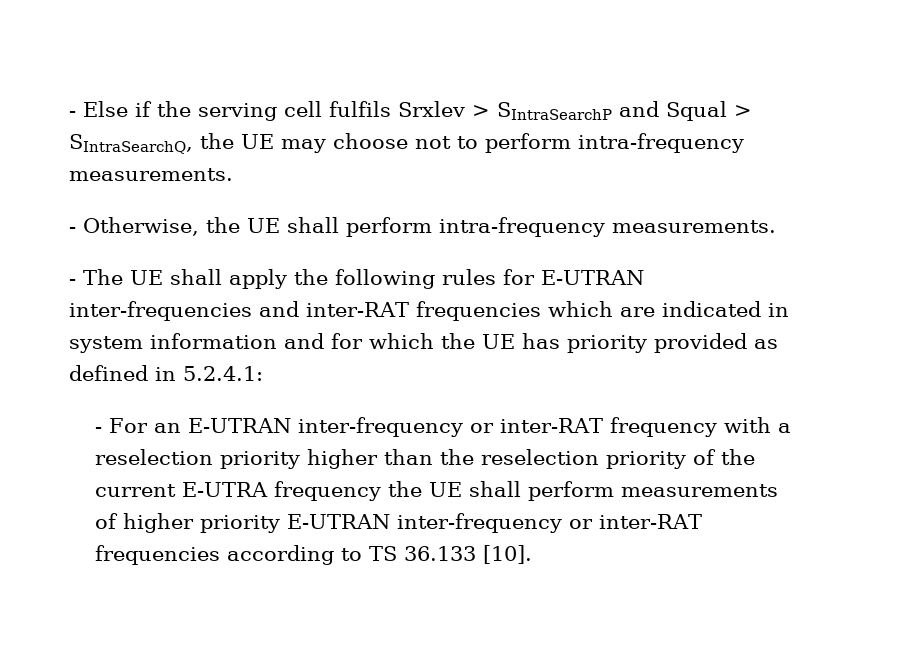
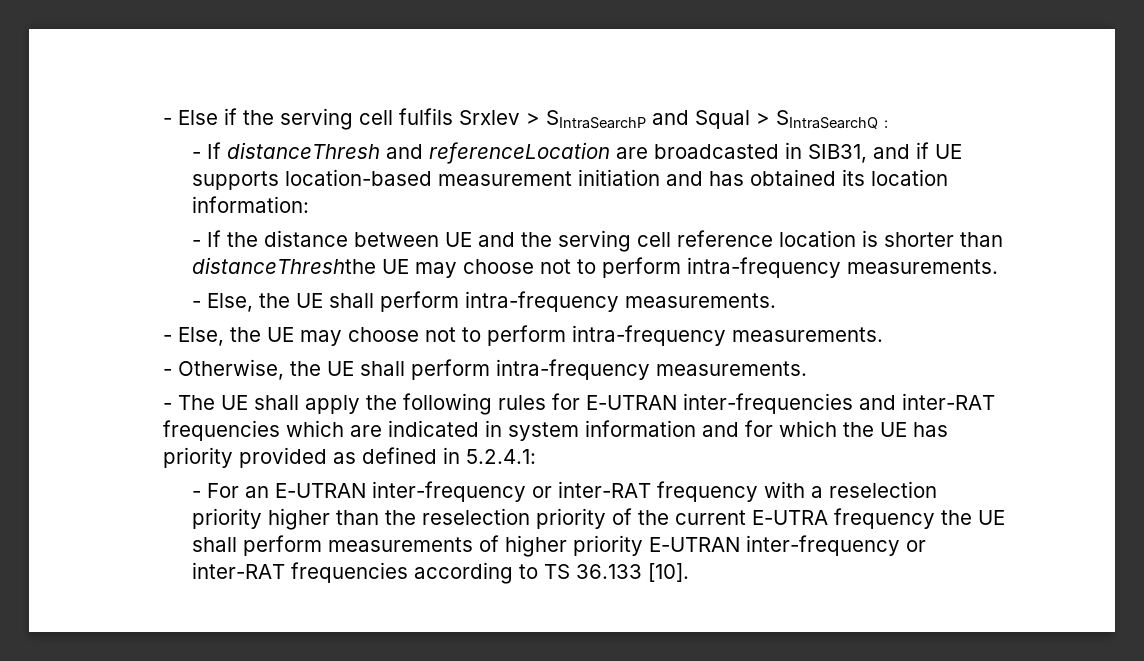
- - Else if the serving cell fulfils Srxlev > SIntraSearchP and Squal > SIntraSearchQ, the UE may choose not to perform intra-frequency measurements.
+ - Else if the serving cell fulfils Srxlev > SIntraSearchP and Squal > SIntraSearchQ :
+ - If distanceThresh and referenceLocation are broadcasted in SIB31, and if UE supports location-based measurement initiation and has obtained its location information:
+ - If the distance between UE and the serving cell reference location is shorter than distanceThreshthe UE may choose not to perform intra-frequency measurements.
+ - Else, the UE shall perform intra-frequency measurements.
+ - Else, the UE may choose not to perform intra-frequency measurements.

